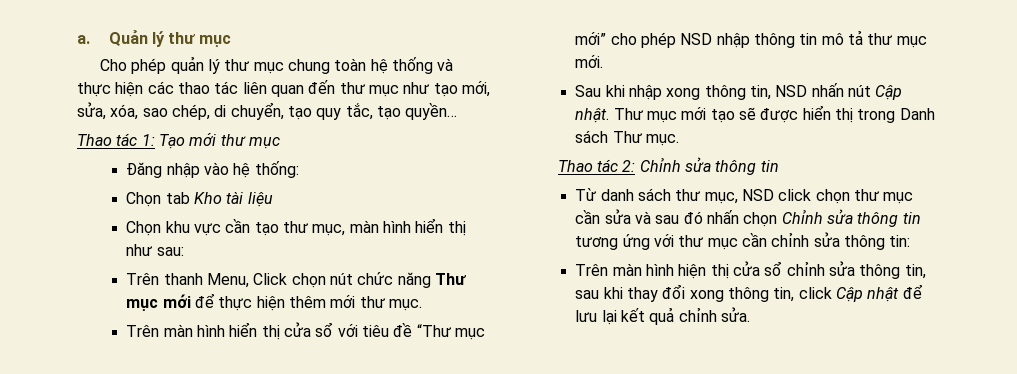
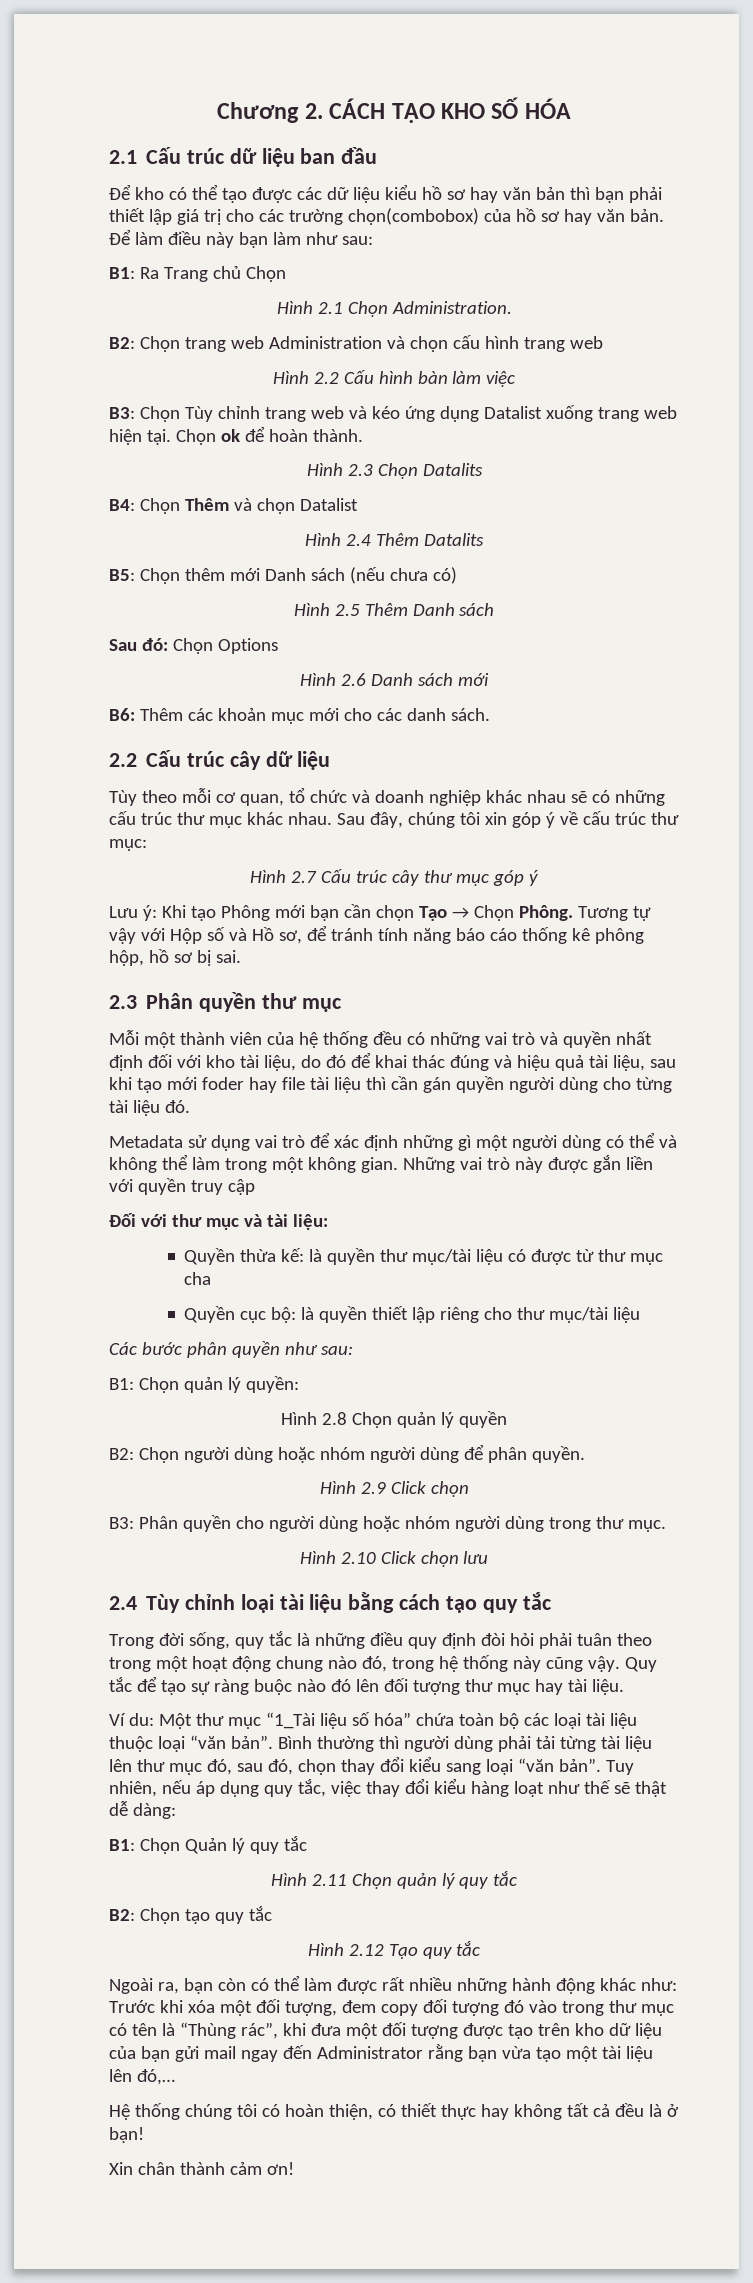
- a. Quản lý thư mục
- Cho phép quản lý thư mục chung toàn hệ thống và thực hiện các thao tác liên quan đến thư mục như tạo mới, sửa, xóa, sao chép, di chuyển, tạo quy tắc, tạo quyền…
- Thao tác 1: Tạo mới thư mục
- Đăng nhập vào hệ thống:
- Chọn tab Kho tài liệu
- Chọn khu vực cần tạo thư mục, màn hình hiển thị như sau:
- Trên thanh Menu, Click chọn nút chức năng Thư mục mới để thực hiện thêm mới thư mục.
- Trên màn hình hiển thị cửa sổ với tiêu đề “Thư mục mới” cho phép NSD nhập thông tin mô tả thư mục mới.
- Sau khi nhập xong thông tin, NSD nhấn nút Cập nhật. Thư mục mới tạo sẽ được hiển thị trong Danh sách Thư mục.
- Thao tác 2: Chỉnh sửa thông tin
- Từ danh sách thư mục, NSD click chọn thư mục cần sửa và sau đó nhấn chọn Chỉnh sửa thông tin tương ứng với thư mục cần chỉnh sửa thông tin:
- Trên màn hình hiện thị cửa sổ chỉnh sửa thông tin, sau khi thay đổi xong thông tin, click Cập nhật để lưu lại kết quả chỉnh sửa.
+ Chương 2. CÁCH TẠO KHO SỐ HÓA
+ 2.1 Cấu trúc dữ liệu ban đầu
+ Để kho có thể tạo được các dữ liệu kiểu hồ sơ hay văn bản thì bạn phải thiết lập giá trị cho các trường chọn(combobox) của hồ sơ hay văn bản. Để làm điều này bạn làm như sau:
+ B1: Ra Trang chủ Chọn
+ Hình 2.1 Chọn Administration.
+ B2: Chọn trang web Administration và chọn cấu hình trang web
+ Hình 2.2 Cấu hình bàn làm việc
+ B3: Chọn Tùy chỉnh trang web và kéo ứng dụng Datalist xuống trang web hiện tại. Chọn ok để hoàn thành.
+ Hình 2.3 Chọn Datalits
+ B4: Chọn Thêm và chọn Datalist
+ Hình 2.4 Thêm Datalits
+ B5: Chọn thêm mới Danh sách (nếu chưa có)
+ Hình 2.5 Thêm Danh sách
+ Sau đó: Chọn Options
+ Hình 2.6 Danh sách mới
+ B6: Thêm các khoản mục mới cho các danh sách.
+ 2.2 Cấu trúc cây dữ liệu
+ Tùy theo mỗi cơ quan, tổ chức và doanh nghiệp khác nhau sẽ có những cấu trúc thư mục khác nhau. Sau đây, chúng tôi xin góp ý về cấu trúc thư mục:
+ Hình 2.7 Cấu trúc cây thư mục góp ý
+ Lưu ý: Khi tạo Phông mới bạn cần chọn Tạo → Chọn Phông. Tương tự vậy với Hộp số và Hồ sơ, để tránh tính năng báo cáo thống kê phông hộp, hồ sơ bị sai.
+ 2.3 Phân quyền thư mục
+ Mỗi một thành viên của hệ thống đều có những vai trò và quyền nhất định đối với kho tài liệu, do đó để khai thác đúng và hiệu quả tài liệu, sau khi tạo mới foder hay file tài liệu thì cần gán quyền người dùng cho từng tài liệu đó.
+ Metadata sử dụng vai trò để xác định những gì một người dùng có thể và không thể làm trong một không gian. Những vai trò này được gắn liền với quyền truy cập
+ Đối với thư mục và tài liệu:
+ Quyền thừa kế: là quyền thư mục/tài liệu có được từ thư mục cha
+ Quyền cục bộ: là quyền thiết lập riêng cho thư mục/tài liệu
+ Các bước phân quyền như sau:
+ B1: Chọn quản lý quyền:
+ Hình 2.8 Chọn quản lý quyền
+ B2: Chọn người dùng hoặc nhóm người dùng để phân quyền.
+ Hình 2.9 Click chọn
+ B3: Phân quyền cho người dùng hoặc nhóm người dùng trong thư mục.
+ Hình 2.10 Click chọn lưu
+ 2.4 Tùy chỉnh loại tài liệu bằng cách tạo quy tắc
+ Trong đời sống, quy tắc là những điều quy định đòi hỏi phải tuân theo trong một hoạt động chung nào đó, trong hệ thống này cũng vậy. Quy tắc để tạo sự ràng buộc nào đó lên đối tượng thư mục hay tài liệu.
+ Ví du: Một thư mục “1_Tài liệu số hóa” chứa toàn bộ các loại tài liệu thuộc loại “văn bản”. Bình thường thì người dùng phải tải từng tài liệu lên thư mục đó, sau đó, chọn thay đổi kiểu sang loại “văn bản”. Tuy nhiên, nếu áp dụng quy tắc, việc thay đổi kiểu hàng loạt như thế sẽ thật dễ dàng:
+ B1: Chọn Quản lý quy tắc
+ Hình 2.11 Chọn quản lý quy tắc
+ B2: Chọn tạo quy tắc
+ Hình 2.12 Tạo quy tắc
+ Ngoài ra, bạn còn có thể làm được rất nhiều những hành động khác như: Trước khi xóa một đối tượng, đem copy đối tượng đó vào trong thư mục có tên là “Thùng rác”, khi đưa một đối tượng được tạo trên kho dữ liệu của bạn gửi mail ngay đến Administrator rằng bạn vừa tạo một tài liệu lên đó,…
+ Hệ thống chúng tôi có hoàn thiện, có thiết thực hay không tất cả đều là ở bạn!
+ Xin chân thành cảm ơn!

